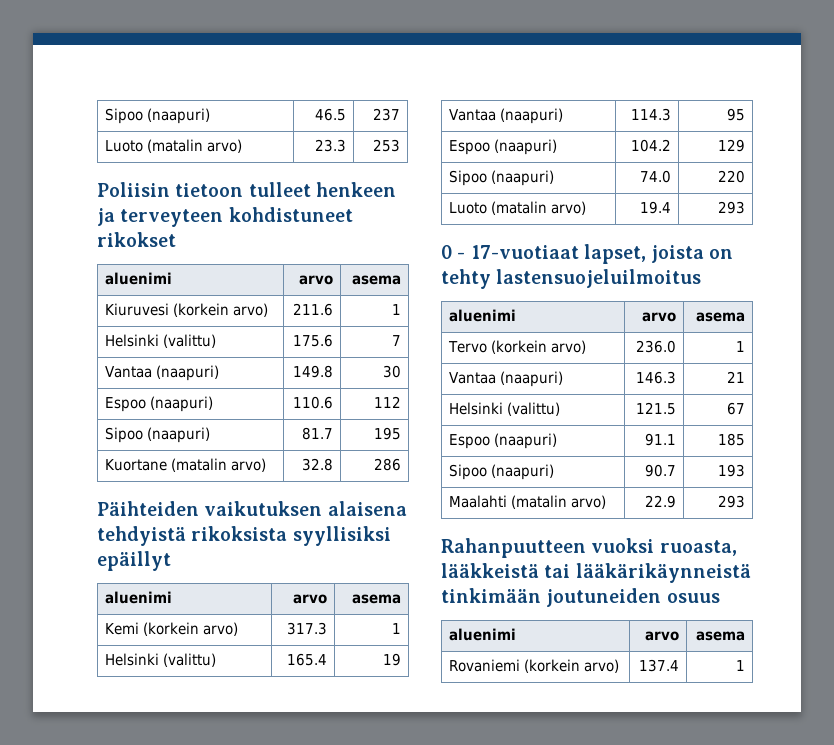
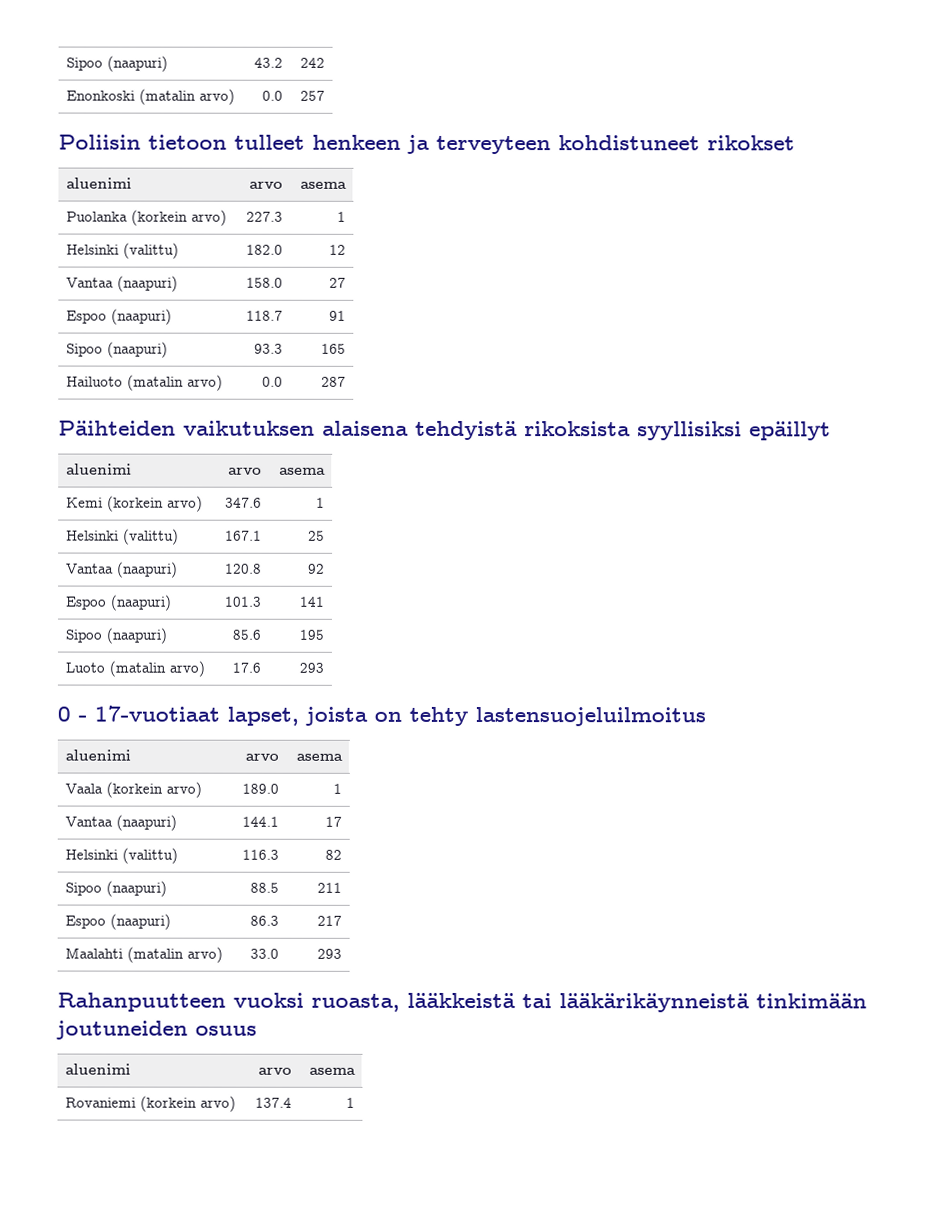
- Sipoo (naapuri) | 46.5 | 237
- Luoto (matalin arvo) | 23.3 | 253
+ Sipoo (naapuri) | 43.2 | 242
+ Enonkoski (matalin arvo) | 0.0 | 257
- Kiuruvesi (korkein arvo) | 211.6 | 1
- Helsinki (valittu) | 175.6 | 7
- Vantaa (naapuri) | 149.8 | 30
- Espoo (naapuri) | 110.6 | 112
- Sipoo (naapuri) | 81.7 | 195
- Kuortane (matalin arvo) | 32.8 | 286
+ Puolanka (korkein arvo) | 227.3 | 1
+ Helsinki (valittu) | 182.0 | 12
+ Vantaa (naapuri) | 158.0 | 27
+ Espoo (naapuri) | 118.7 | 91
+ Sipoo (naapuri) | 93.3 | 165
+ Hailuoto (matalin arvo) | 0.0 | 287
- Kemi (korkein arvo) | 317.3 | 1
- Helsinki (valittu) | 165.4 | 19
- Vantaa (naapuri) | 114.3 | 95
- Espoo (naapuri) | 104.2 | 129
- Sipoo (naapuri) | 74.0 | 220
- Luoto (matalin arvo) | 19.4 | 293
+ Kemi (korkein arvo) | 347.6 | 1
+ Helsinki (valittu) | 167.1 | 25
+ Vantaa (naapuri) | 120.8 | 92
+ Espoo (naapuri) | 101.3 | 141
+ Sipoo (naapuri) | 85.6 | 195
+ Luoto (matalin arvo) | 17.6 | 293
- Tervo (korkein arvo) | 236.0 | 1
+ Vaala (korkein arvo) | 189.0 | 1
- Vantaa (naapuri) | 146.3 | 21
- Helsinki (valittu) | 121.5 | 67
- Espoo (naapuri) | 91.1 | 185
- Sipoo (naapuri) | 90.7 | 193
+ Vantaa (naapuri) | 144.1 | 17
+ Helsinki (valittu) | 116.3 | 82
+ Sipoo (naapuri) | 88.5 | 211
+ Espoo (naapuri) | 86.3 | 217
- Maalahti (matalin arvo) | 22.9 | 293
+ Maalahti (matalin arvo) | 33.0 | 293

